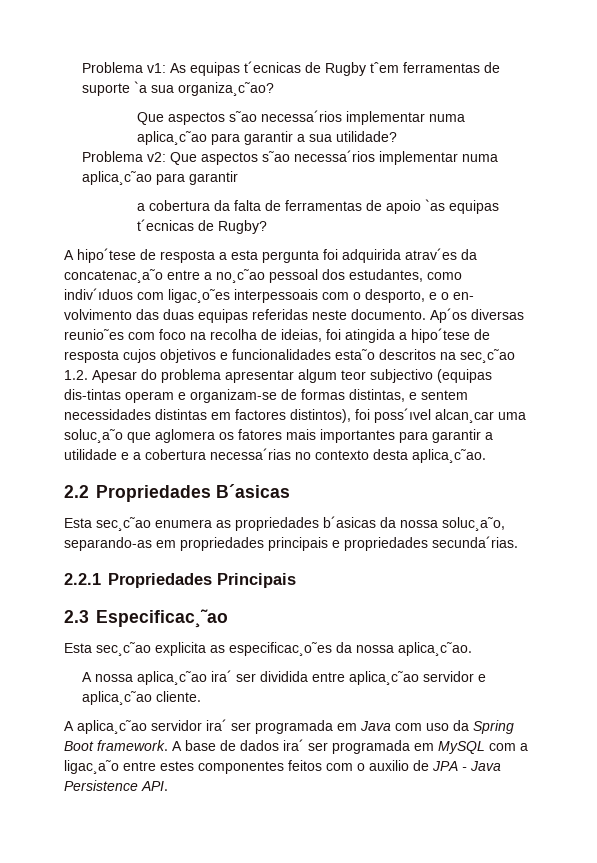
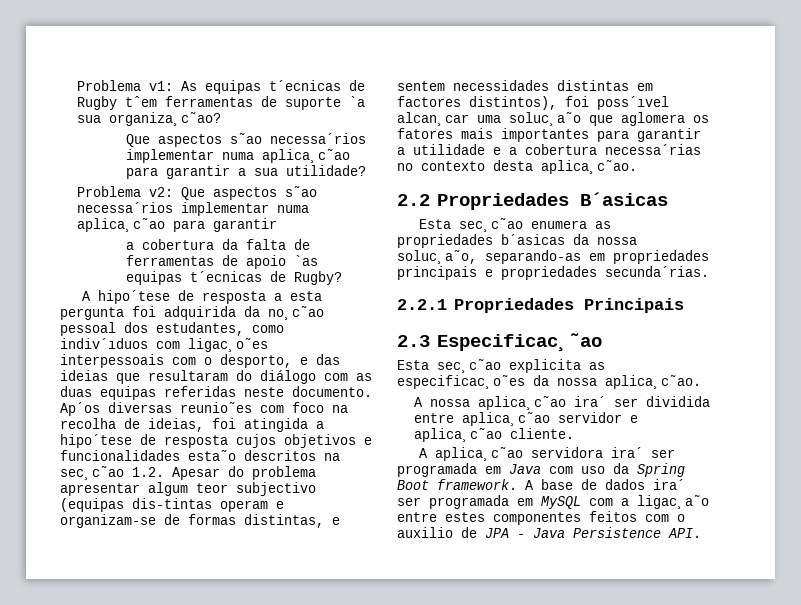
- A hipo´tese de resposta a esta pergunta foi adquirida atrav´es da concatenac¸a˜o entre a no¸c˜ao pessoal dos estudantes, como indiv´ıduos com ligac¸o˜es interpessoais com o desporto, e o en- volvimento das duas equipas referidas neste documento.
+ A hipo´tese de resposta a esta pergunta foi adquirida da no¸c˜ao pessoal dos estudantes, como indiv´ıduos com ligac¸o˜es interpessoais com o desporto, e das ideias que resultaram do diálogo com as duas equipas referidas neste documento.
- A aplica¸c˜ao servidor ira´ ser programada em Java com uso da Spring Boot framework.
+ A aplica¸c˜ao servidora ira´ ser programada em Java com uso da Spring Boot framework.

